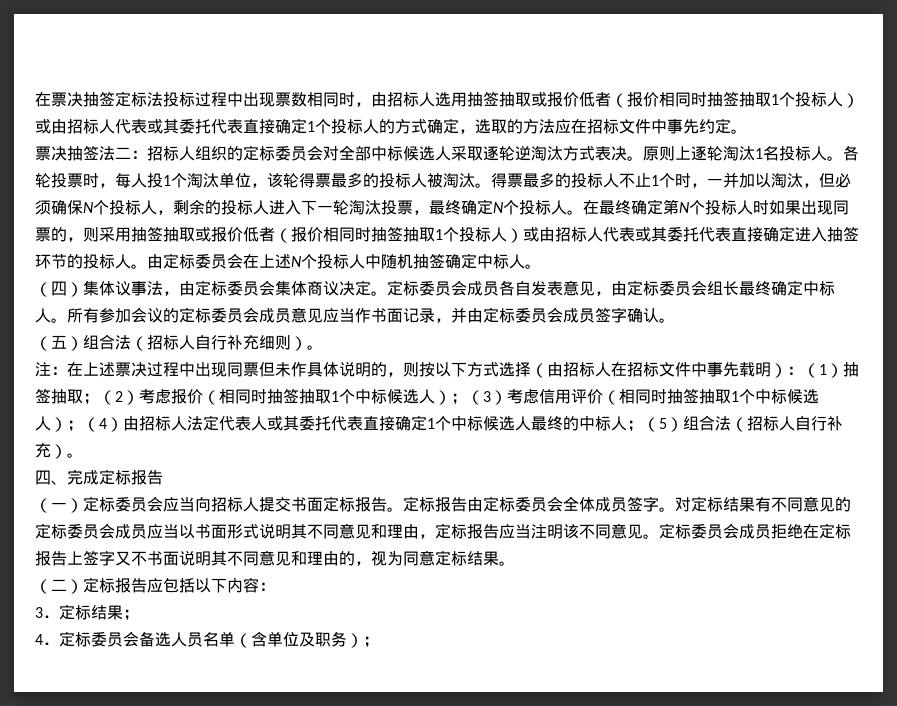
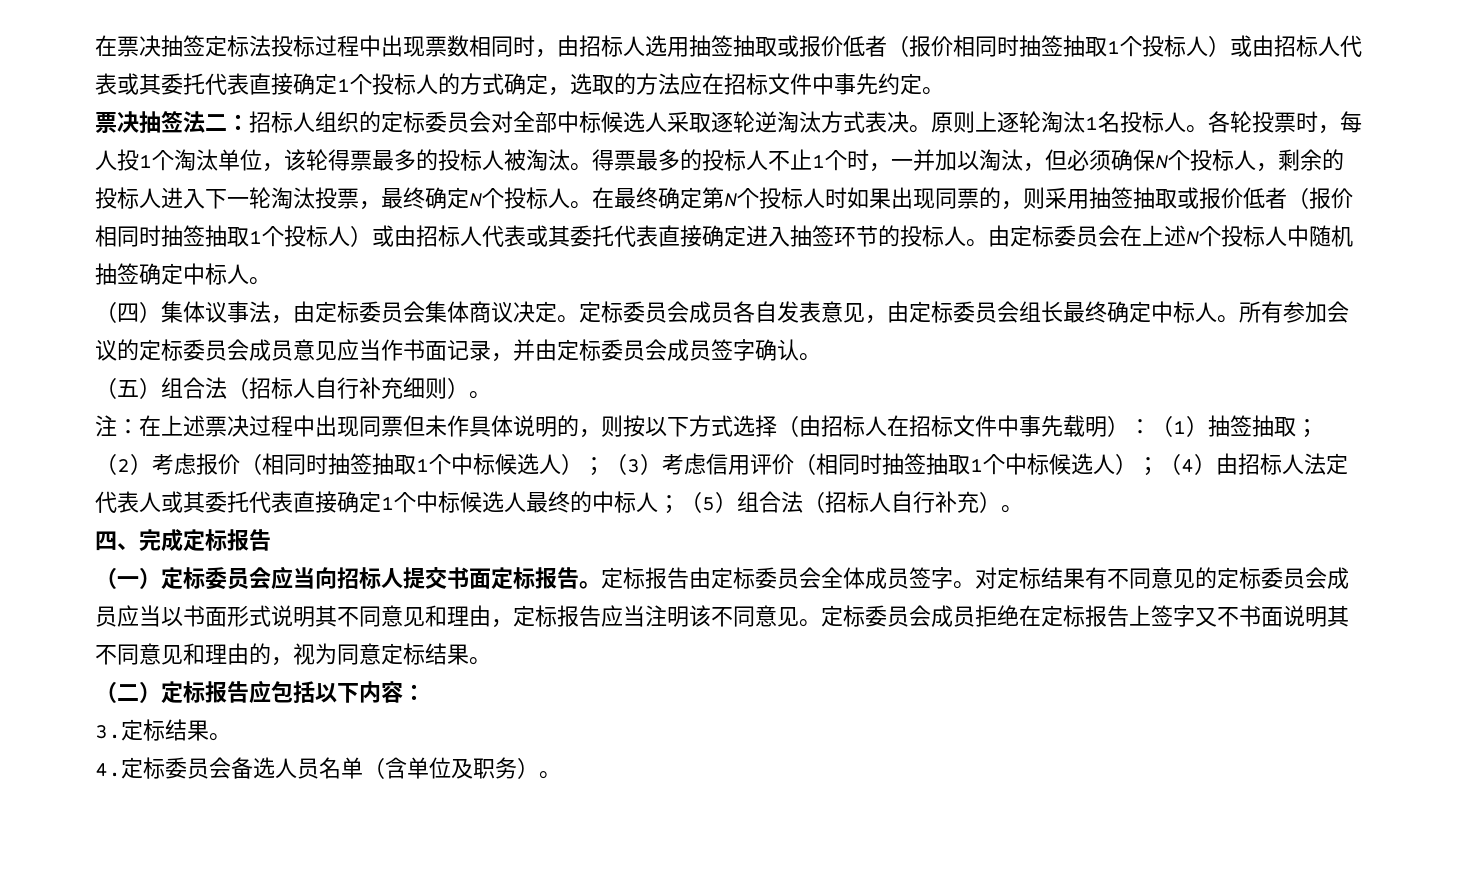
- 3．定标结果；
- 4．定标委员会备选人员名单（含单位及职务）；
+ 3.定标结果。
+ 4.定标委员会备选人员名单（含单位及职务）。

